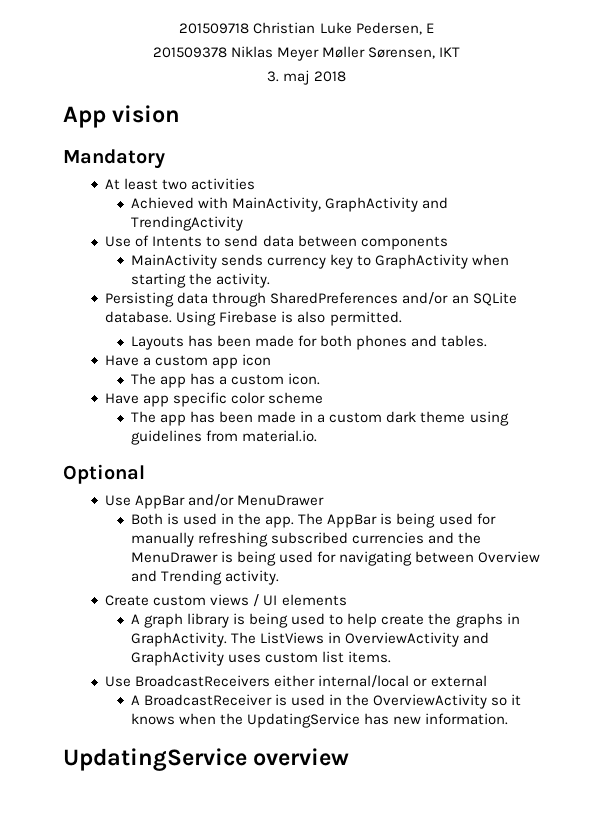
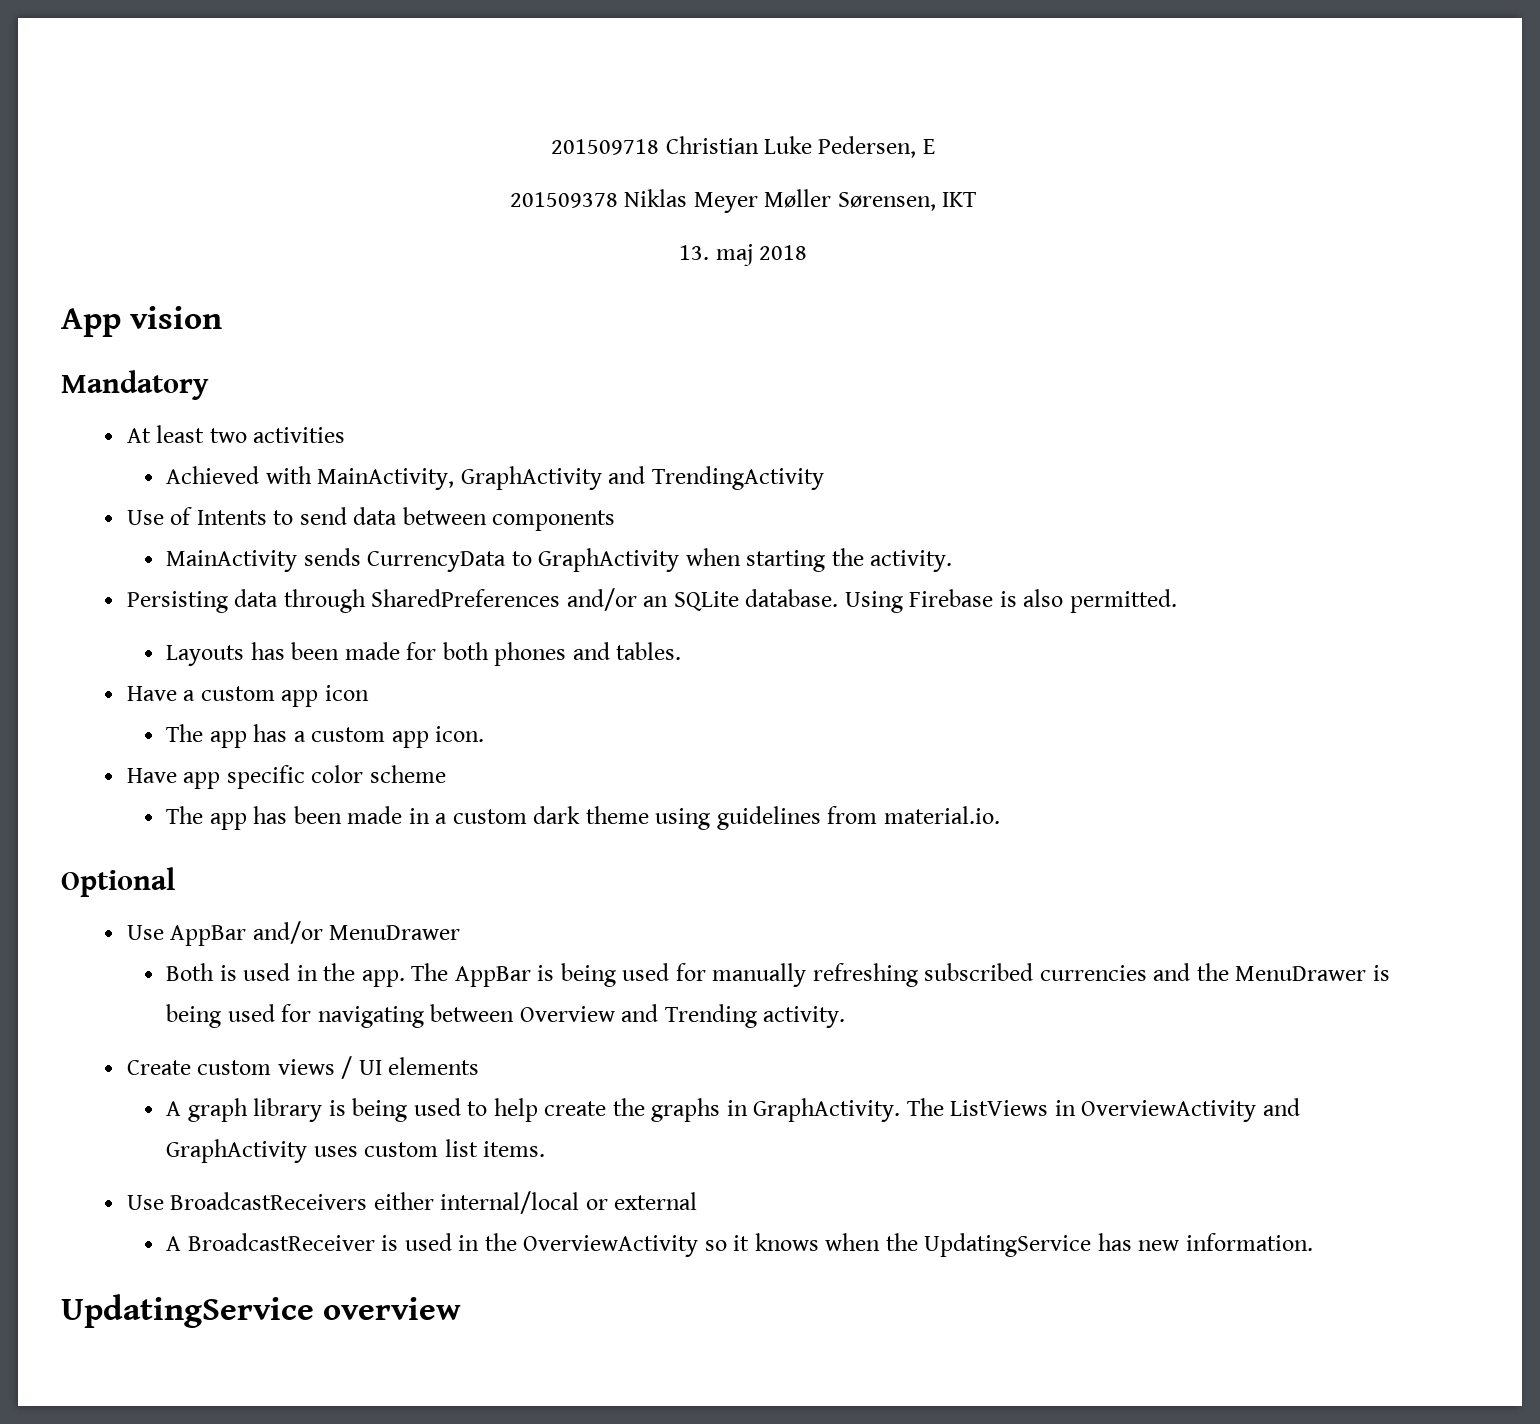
- 3. maj 2018
+ 13. maj 2018
- MainActivity sends currency key to GraphActivity when starting the activity.
+ MainActivity sends CurrencyData to GraphActivity when starting the activity.
- The app has a custom icon.
+ The app has a custom app icon.

